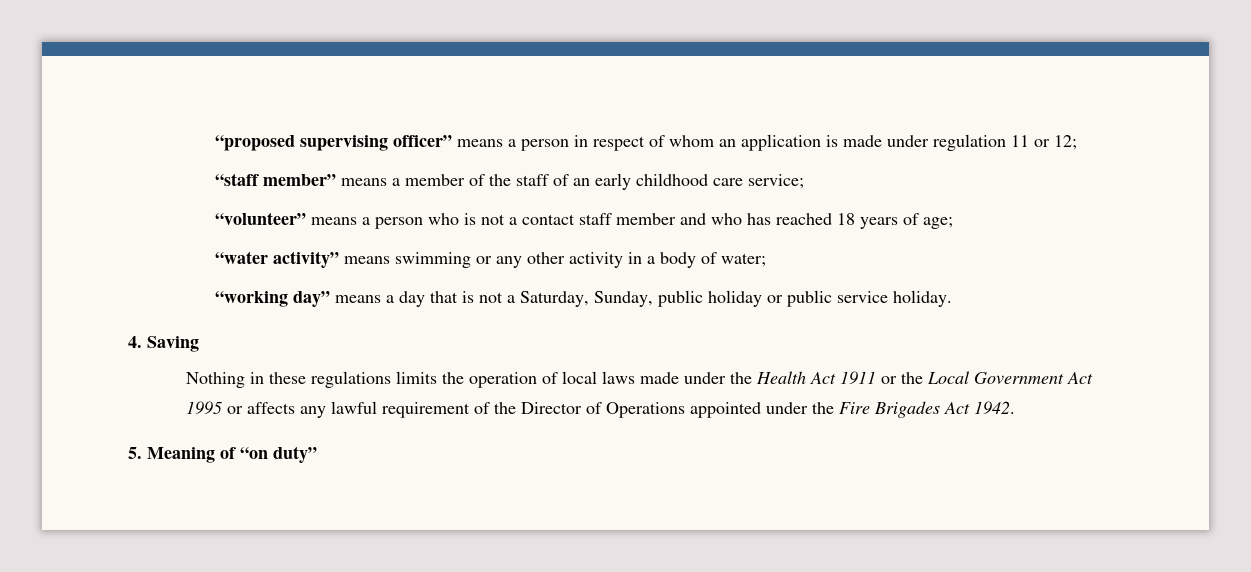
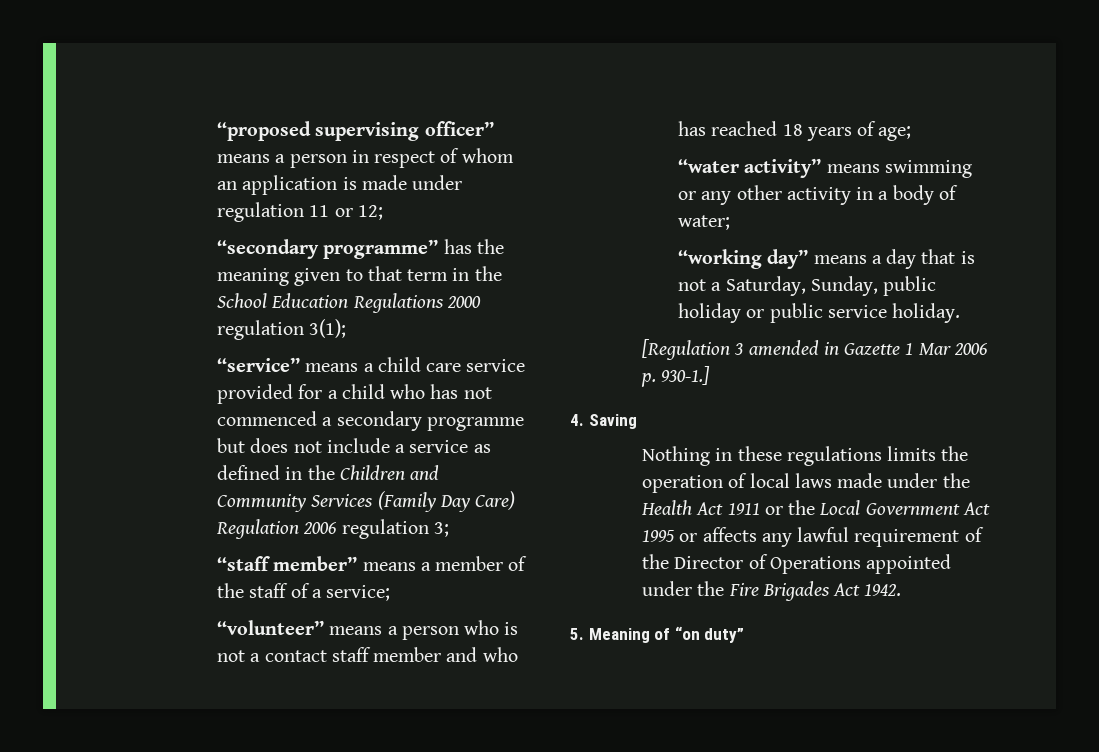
+ “secondary programme” has the meaning given to that term in the School Education Regulations 2000 regulation 3(1);
+ “service” means a child care service provided for a child who has not commenced a secondary programme but does not include a service as defined in the Children and Community Services (Family Day Care) Regulation 2006 regulation 3;
- “staff member” means a member of the staff of an early childhood care service;
+ “staff member” means a member of the staff of a service;
+ [Regulation 3 amended in Gazette 1 Mar 2006 p. 930-1.]

